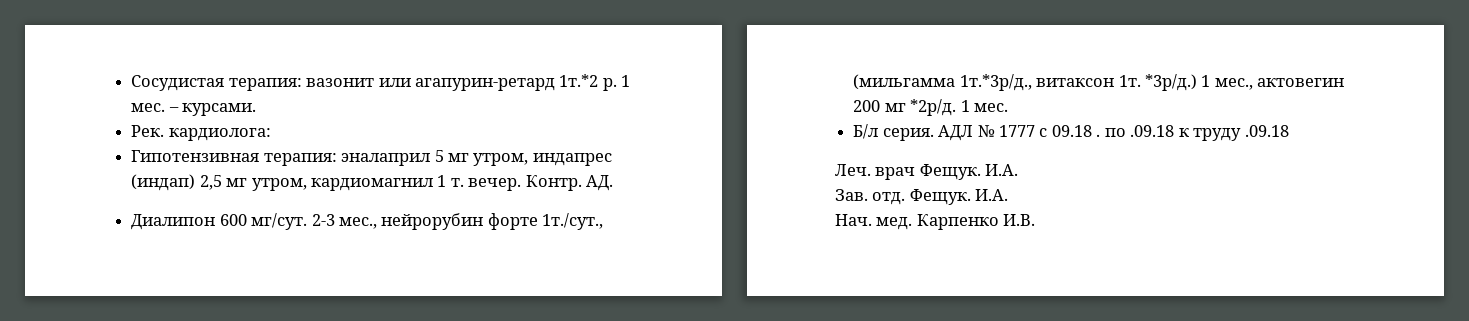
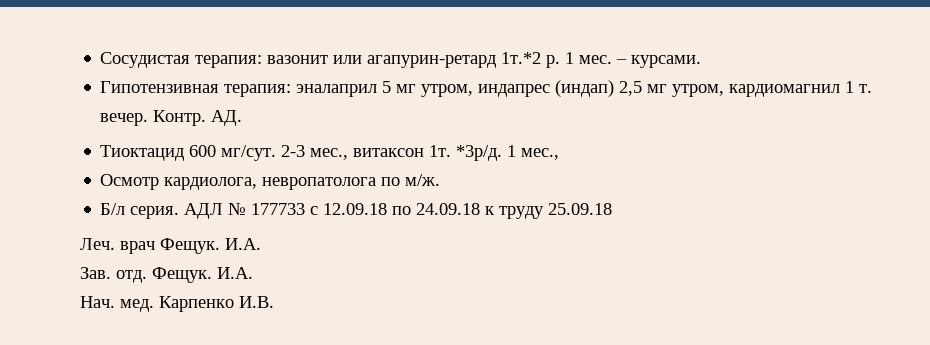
- Рек. кардиолога:
- Диалипон 600 мг/сут.
+ Тиоктацид 600 мг/сут.
- 2-3 мес., нейрорубин форте 1т./сут., (мильгамма 1т.*3р/д., витаксон 1т.
+ 2-3 мес., витаксон 1т.
- *3р/д.)
+ *3р/д.
- 1 мес., актовегин 200 мг *2р/д. 1 мес.
- Б/л серия. АДЛ № 1777 с 09.18 . по .09.18 к труду .09.18
+ 1 мес.,
+ Осмотр кардиолога, невропатолога по м/ж.
+ Б/л серия. АДЛ № 177733 с 12.09.18 по 24.09.18 к труду 25.09.18

